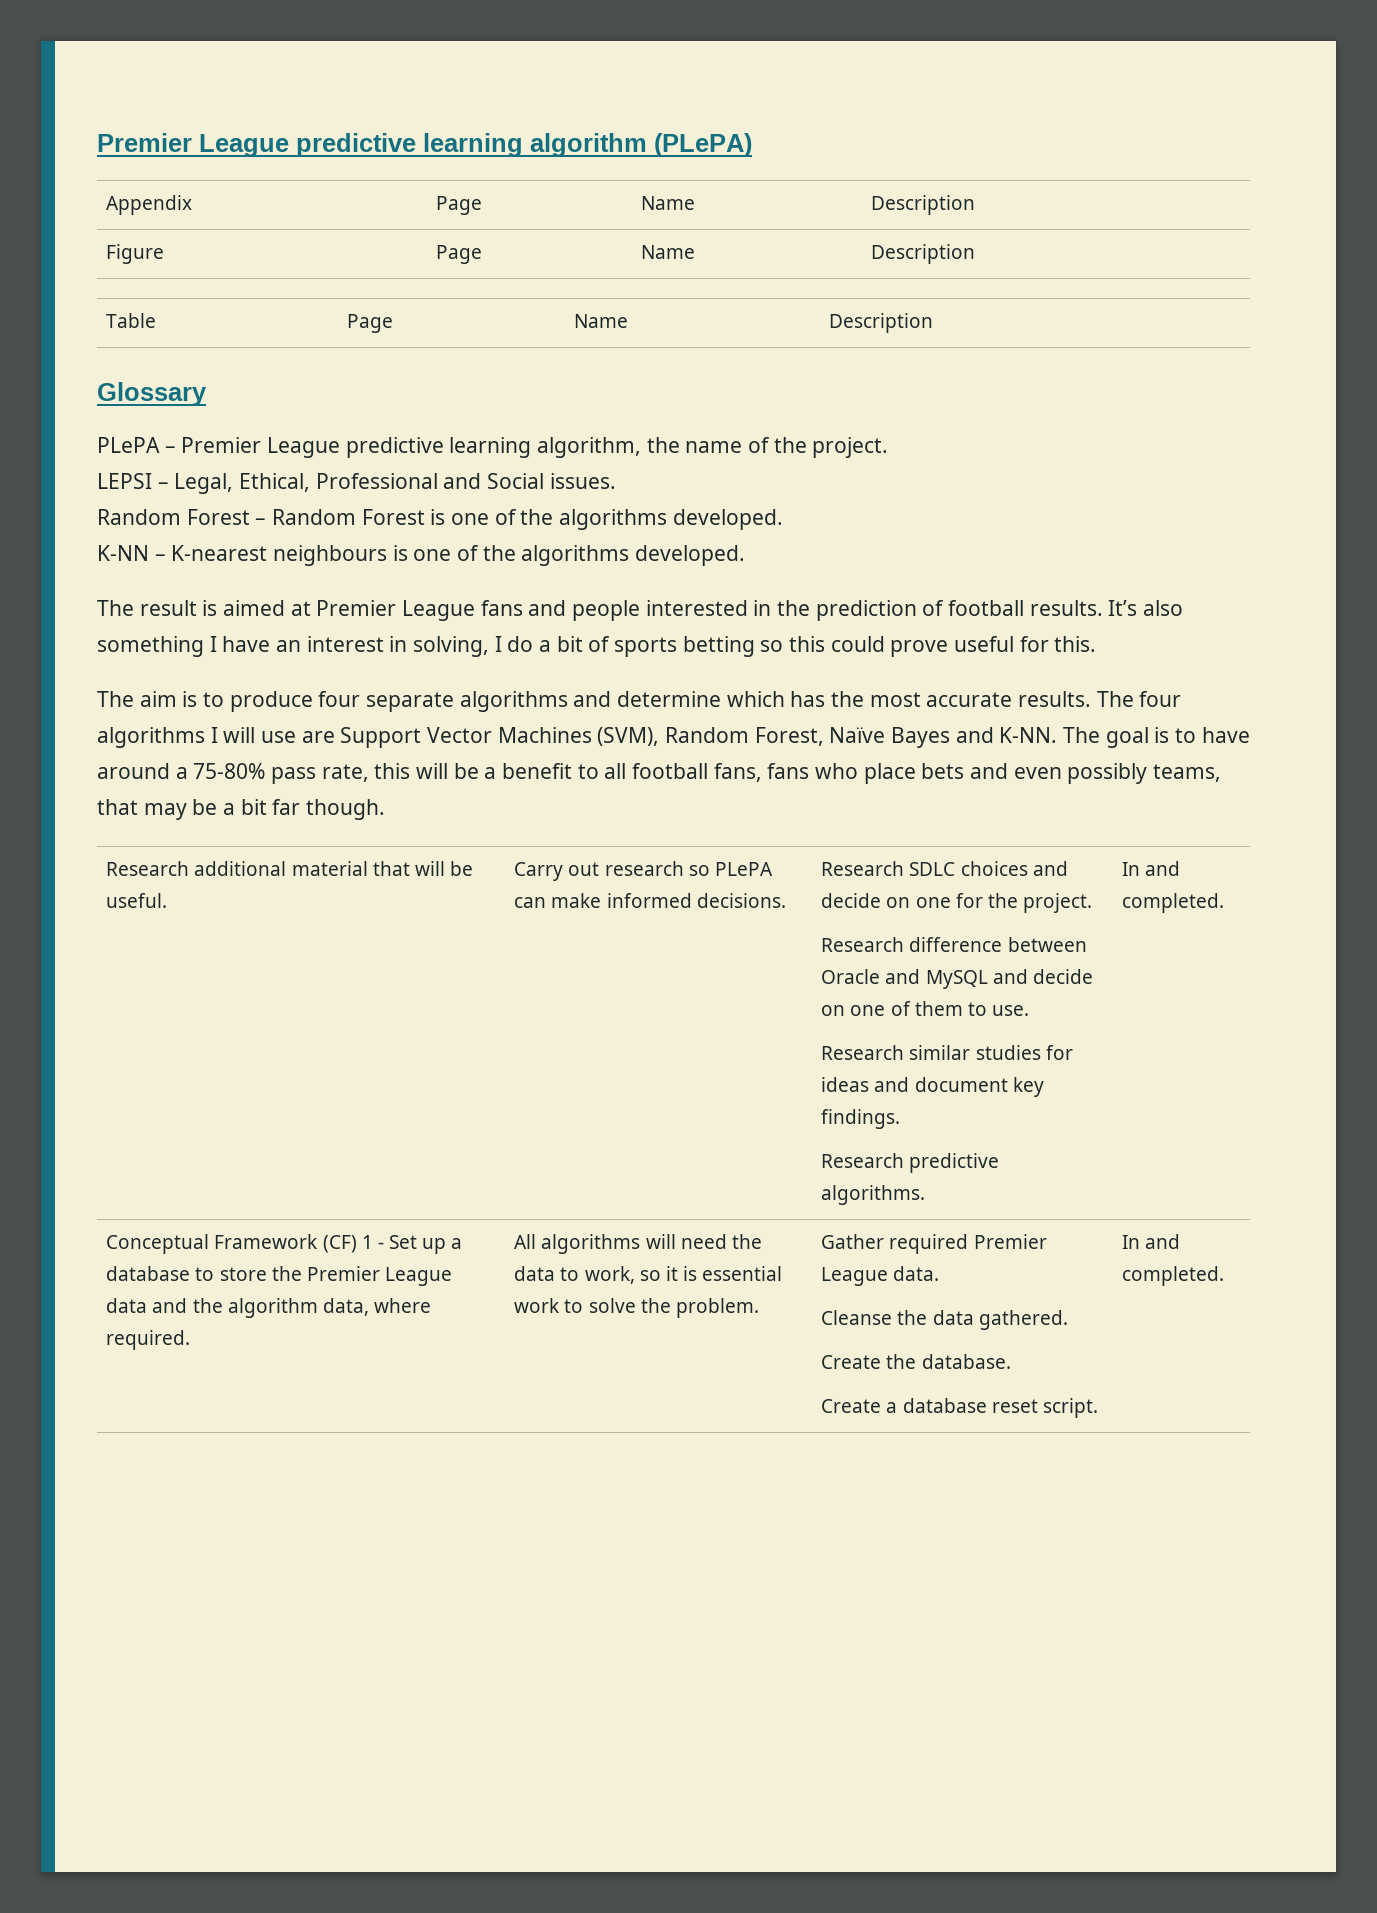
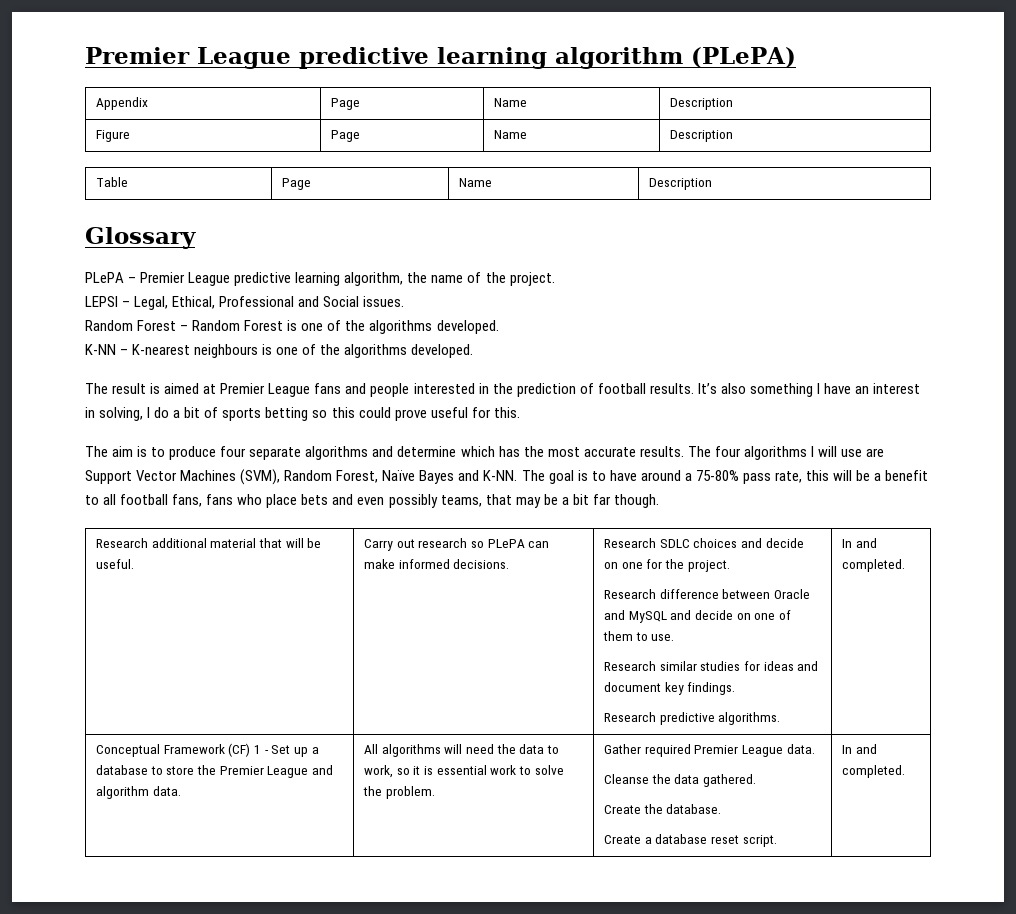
- Conceptual Framework (CF) 1 - Set up a database to store the Premier League data and the algorithm data, where required.
+ Conceptual Framework (CF) 1 - Set up a database to store the Premier League and algorithm data.

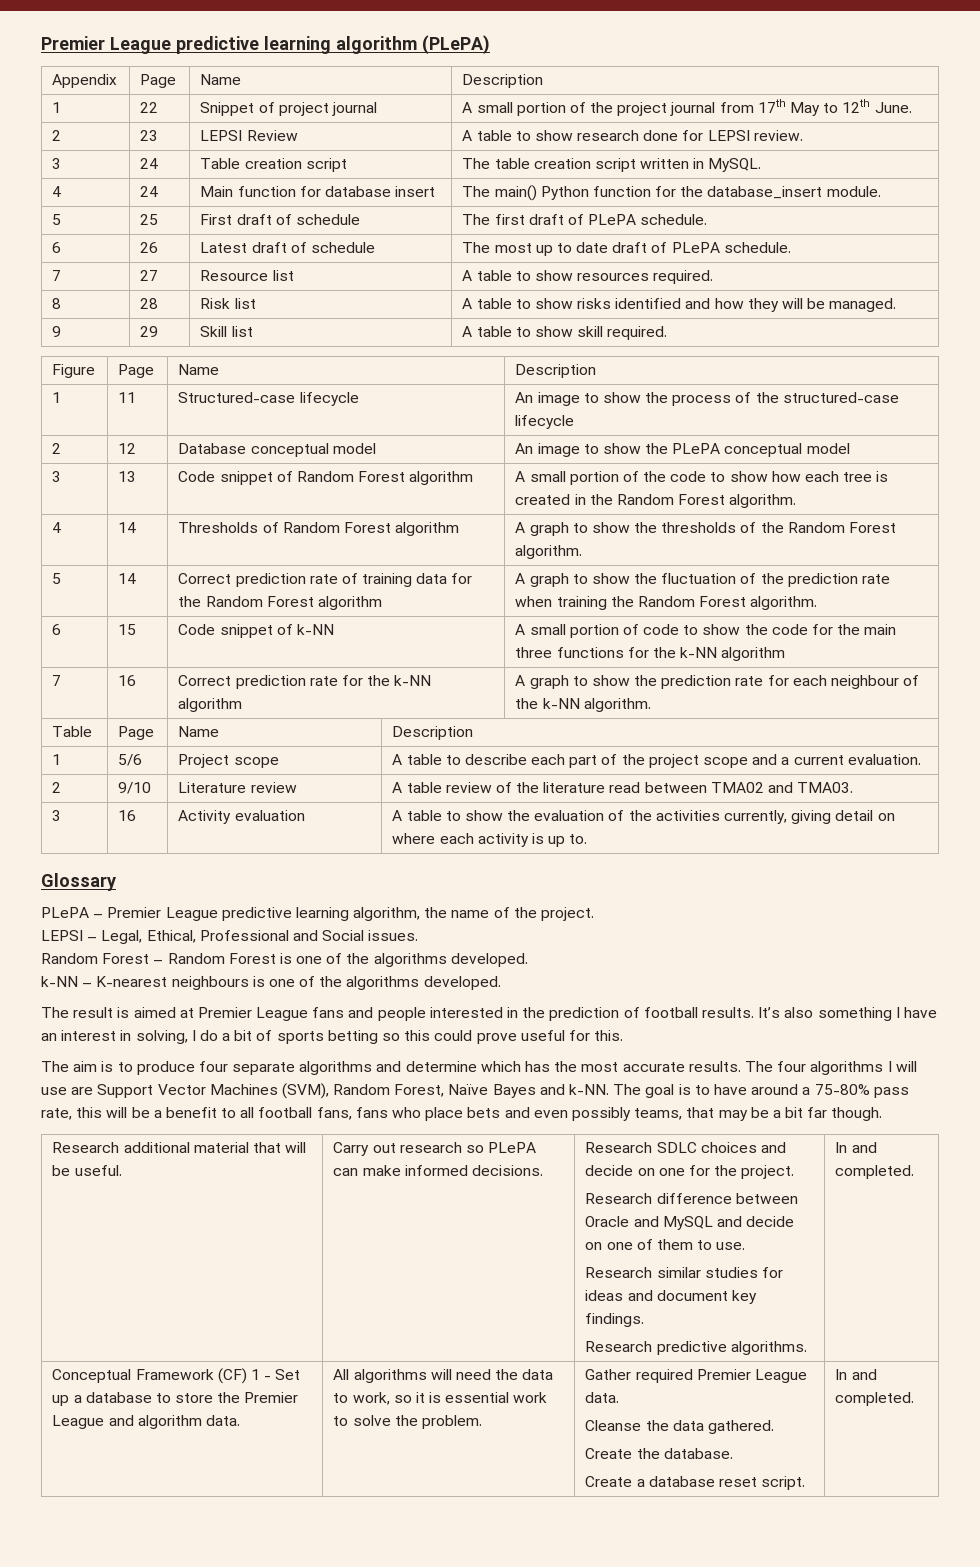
+ 1 | 22 | Snippet of project journal | A small portion of the project journal from 17th May to 12th June.
+ 2 | 23 | LEPSI Review | A table to show research done for LEPSI review.
+ 3 | 24 | Table creation script | The table creation script written in MySQL.
+ 4 | 24 | Main function for database insert | The main() Python function for the database_insert module.
+ 5 | 25 | First draft of schedule | The first draft of PLePA schedule.
+ 6 | 26 | Latest draft of schedule | The most up to date draft of PLePA schedule.
+ 7 | 27 | Resource list | A table to show resources required.
+ 8 | 28 | Risk list | A table to show risks identified and how they will be managed.
+ 9 | 29 | Skill list | A table to show skill required.
  Figure | Page | Name | Description
+ 1 | 11 | Structured-case lifecycle | An image to show the process of the structured-case lifecycle
+ 2 | 12 | Database conceptual model | An image to show the PLePA conceptual model
+ 3 | 13 | Code snippet of Random Forest algorithm | A small portion of the code to show how each tree is created in the Random Forest algorithm.
+ 4 | 14 | Thresholds of Random Forest algorithm | A graph to show the thresholds of the Random Forest algorithm.
+ 5 | 14 | Correct prediction rate of training data for the Random Forest algorithm | A graph to show the fluctuation of the prediction rate when training the Random Forest algorithm.
+ 6 | 15 | Code snippet of k-NN | A small portion of code to show the code for the main three functions for the k-NN algorithm
+ 7 | 16 | Correct prediction rate for the k-NN algorithm | A graph to show the prediction rate for each neighbour of the k-NN algorithm.
  Table | Page | Name | Description
+ 1 | 5/6 | Project scope | A table to describe each part of the project scope and a current evaluation.
+ 2 | 9/10 | Literature review | A table review of the literature read between TMA02 and TMA03.
+ 3 | 16 | Activity evaluation | A table to show the evaluation of the activities currently, giving detail on where each activity is up to.
- K-NN – K-nearest neighbours is one of the algorithms developed.
+ k-NN – K-nearest neighbours is one of the algorithms developed.
- The four algorithms I will use are Support Vector Machines (SVM), Random Forest, Naïve Bayes and K-NN.
+ The four algorithms I will use are Support Vector Machines (SVM), Random Forest, Naïve Bayes and k-NN.

